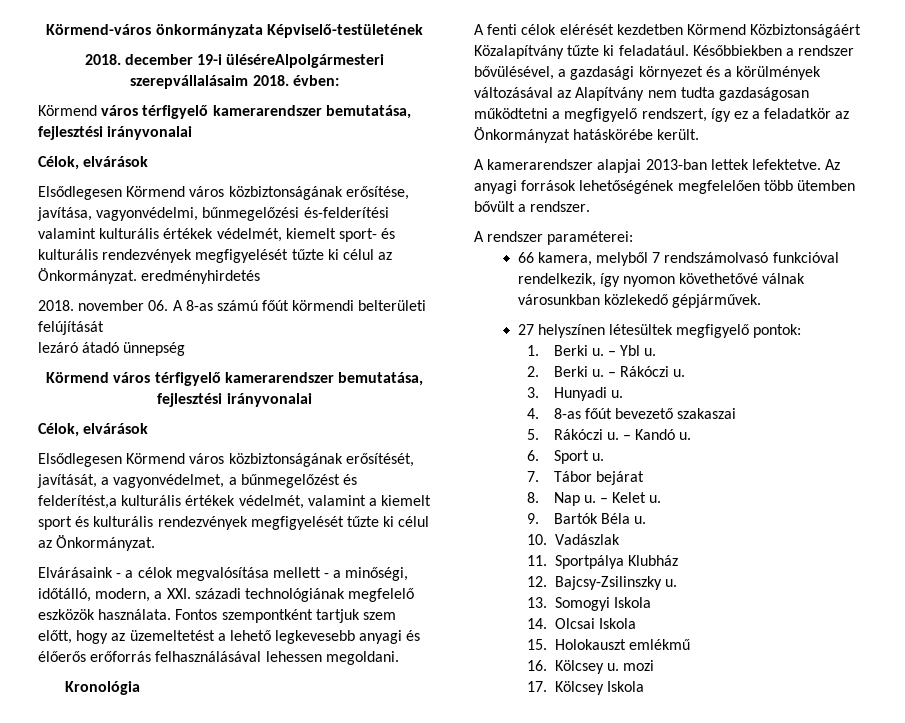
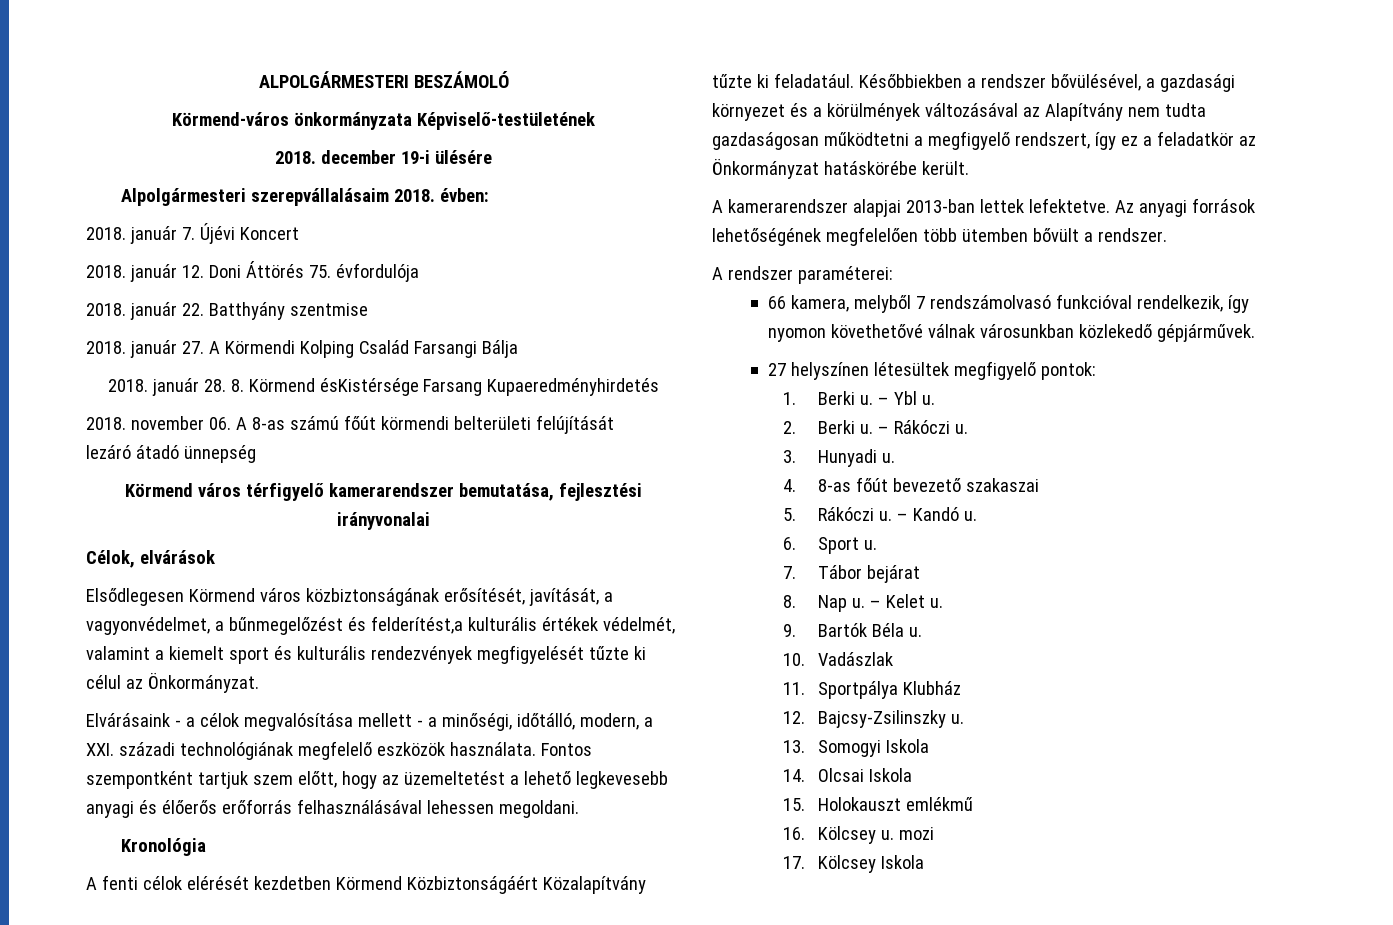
+ ALPOLGÁRMESTERI BESZÁMOLÓ
- 2018. december 19-i üléséreAlpolgármesteri szerepvállalásaim 2018. évben:
- Körmend város térfigyelő kamerarendszer bemutatása, fejlesztési irányvonalai
- Célok, elvárások
- Elsődlegesen Körmend város közbiztonságának erősítése, javítása, vagyonvédelmi, bűnmegelőzési és-felderítési valamint kulturális értékek védelmét, kiemelt sport- és kulturális rendezvények megfigyelését tűzte ki célul az Önkormányzat. eredményhirdetés
+ 2018. december 19-i ülésére
+ Alpolgármesteri szerepvállalásaim 2018. évben:
+ 2018. január 7. Újévi Koncert
+ 2018. január 12. Doni Áttörés 75. évfordulója
+ 2018. január 22. Batthyány szentmise
+ 2018. január 27. A Körmendi Kolping Család Farsangi Bálja
+ 2018. január 28. 8. Körmend ésKistérsége Farsang Kupaeredményhirdetés

